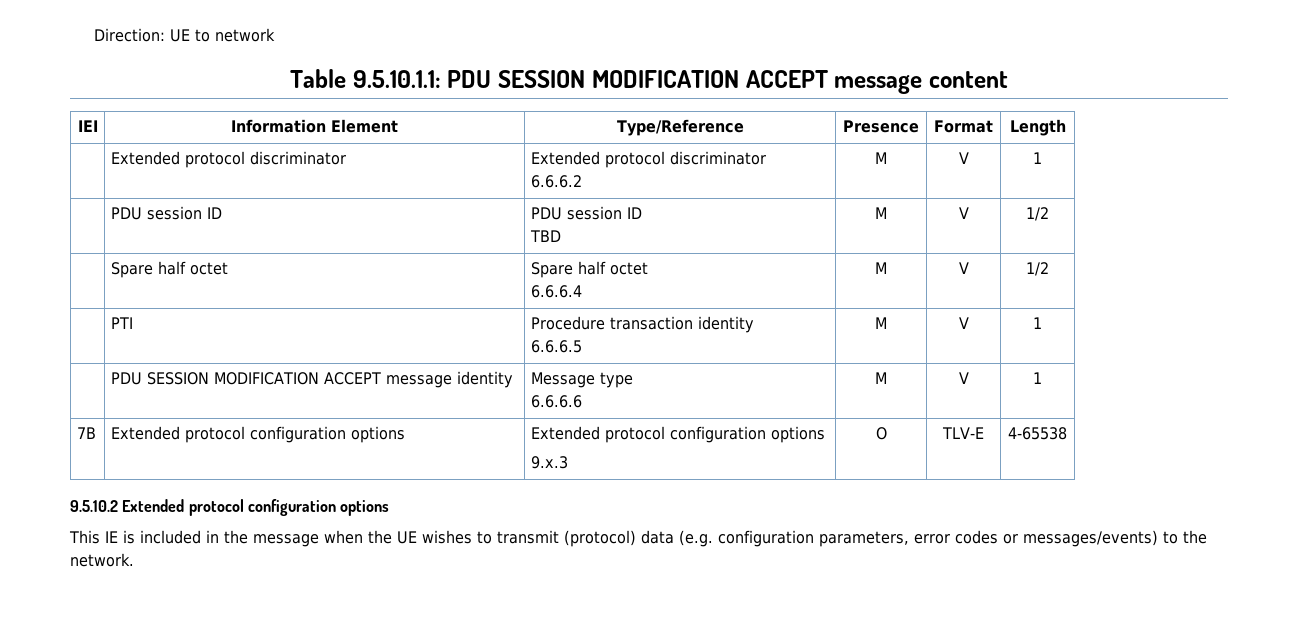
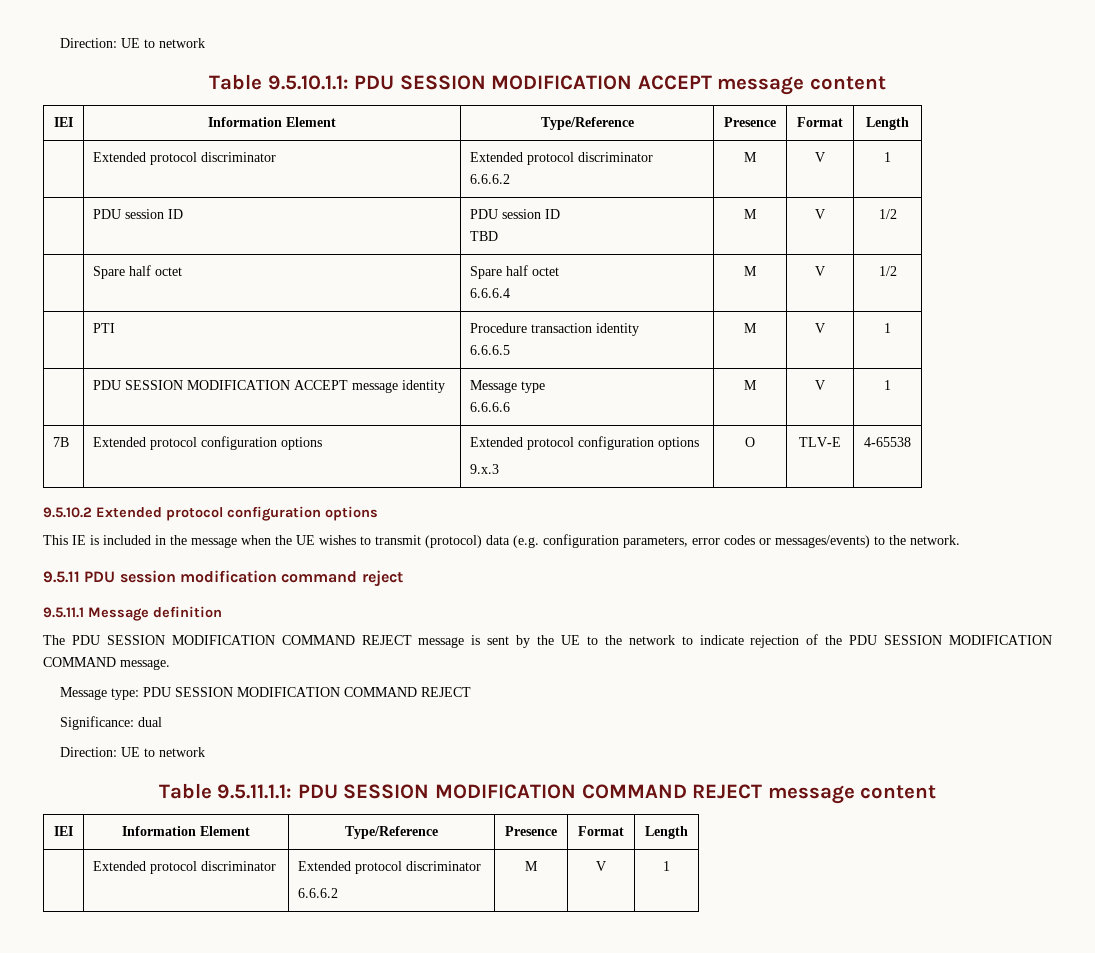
+ 9.5.11 PDU session modification command reject
+ 9.5.11.1 Message definition
+ The PDU SESSION MODIFICATION COMMAND REJECT message is sent by the UE to the network to indicate rejection of the PDU SESSION MODIFICATION COMMAND message.
+ Message type: PDU SESSION MODIFICATION COMMAND REJECT
+ Significance: dual
+ Direction: UE to network
+ Table 9.5.11.1.1: PDU SESSION MODIFICATION COMMAND REJECT message content
+ IEI | Information Element | Type/Reference | Presence | Format | Length
+ | Extended protocol discriminator | Extended protocol discriminator
+ 6.6.6.2 | M | V | 1

